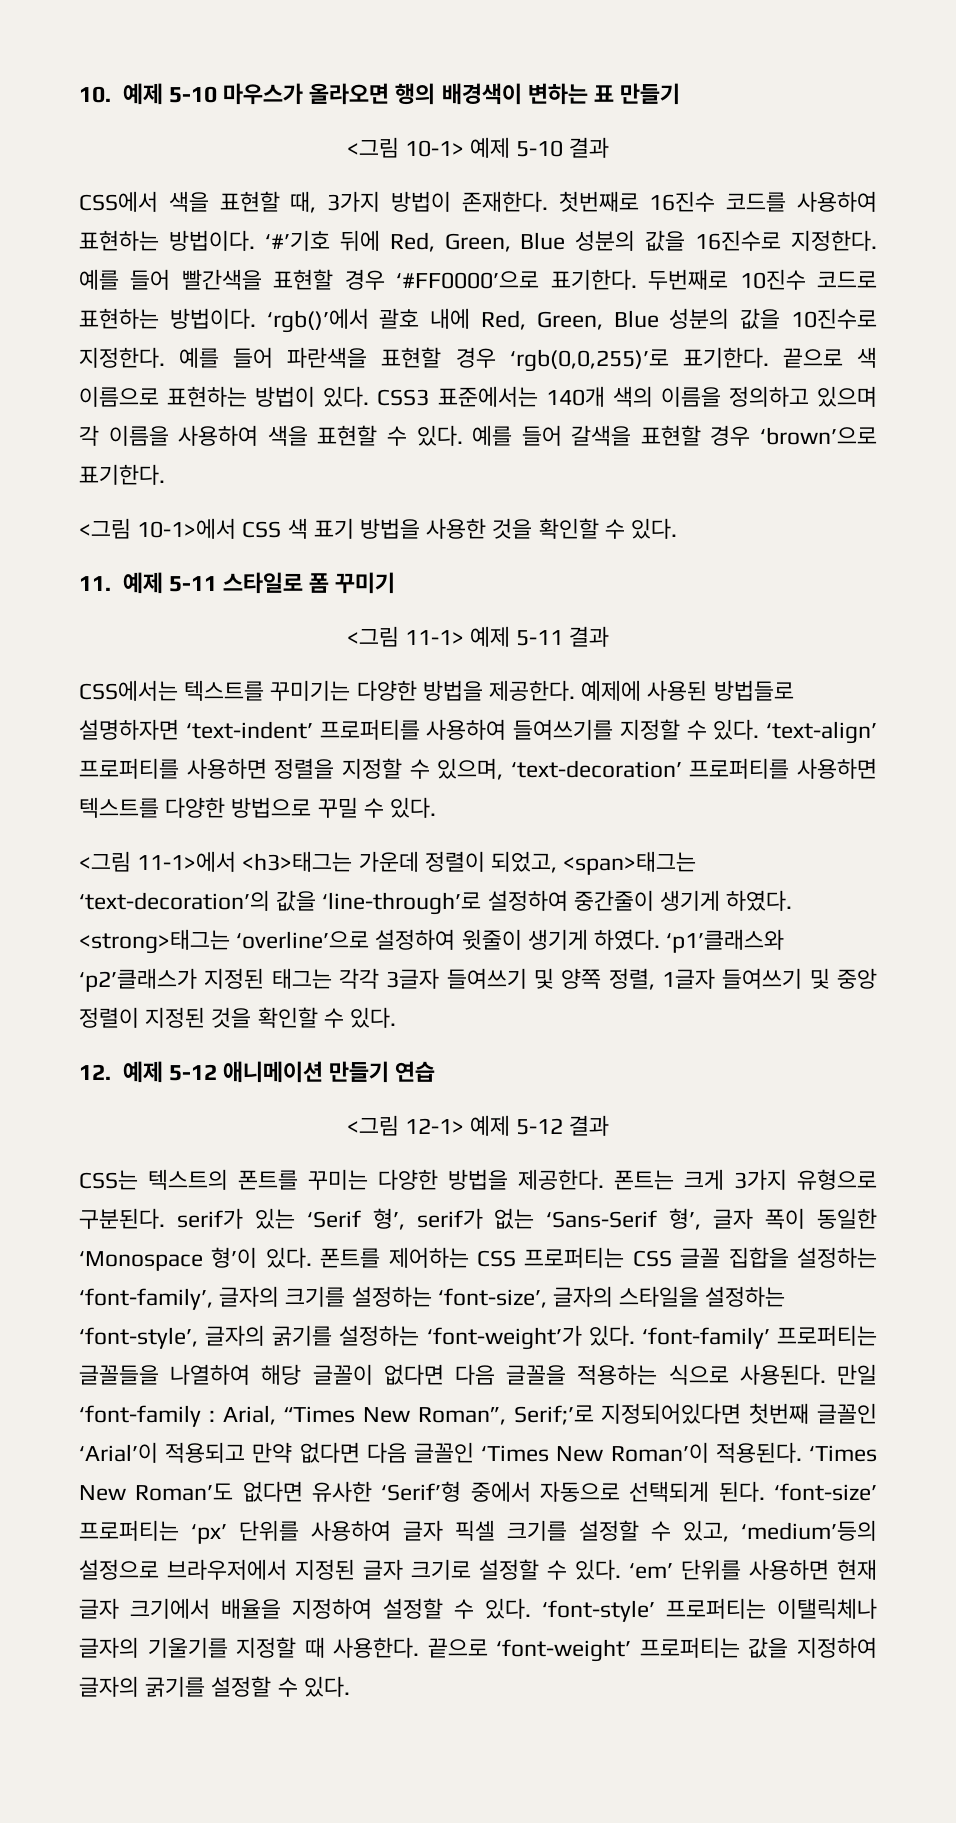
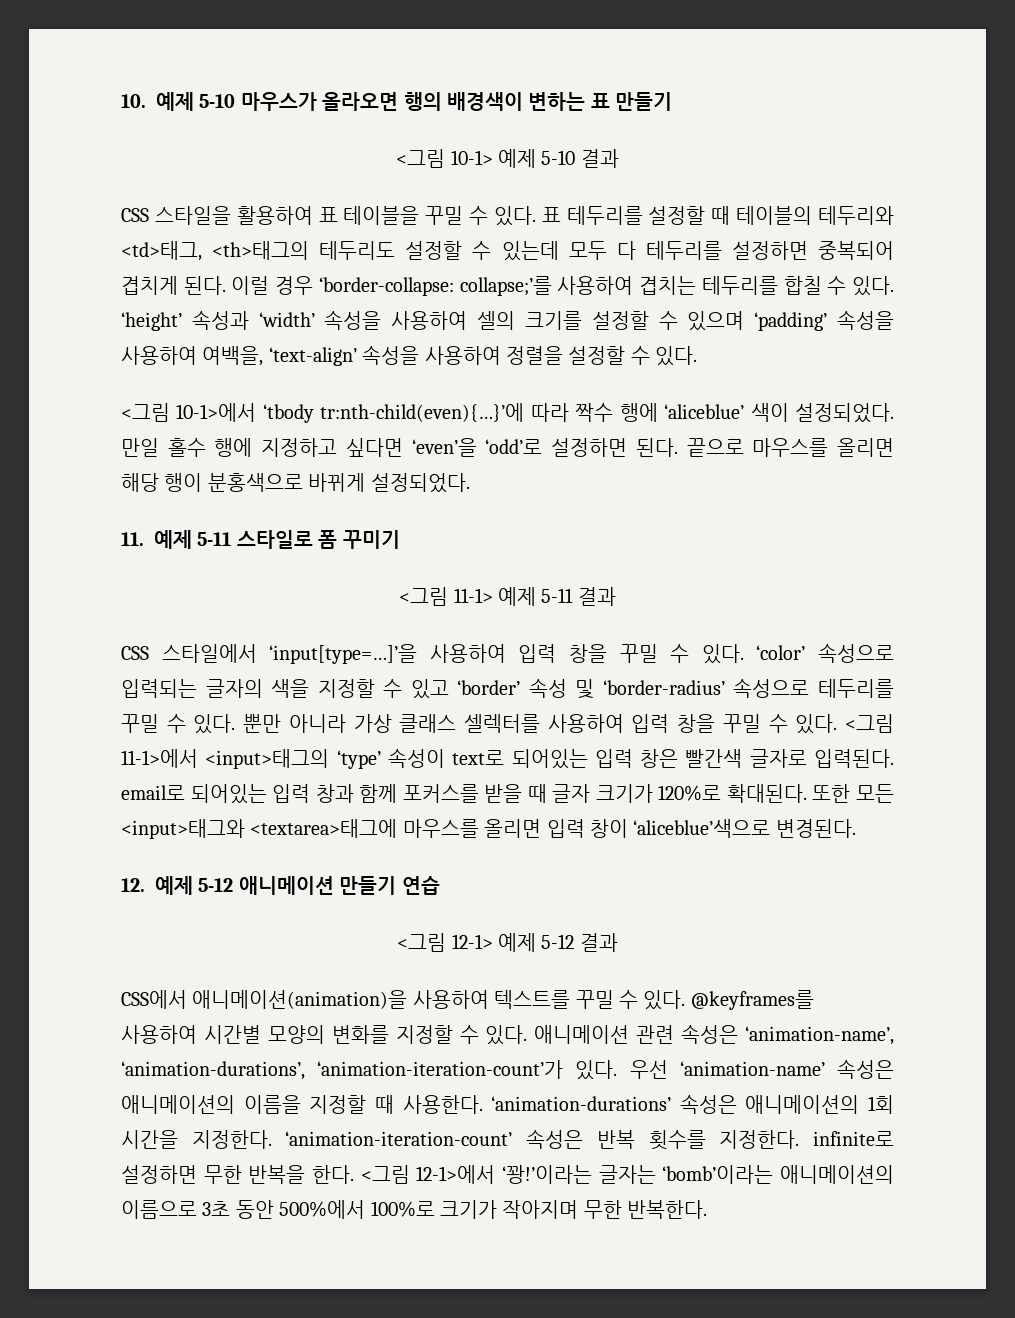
- CSS에서 색을 표현할 때, 3가지 방법이 존재한다. 첫번째로 16진수 코드를 사용하여 표현하는 방법이다. ‘#’기호 뒤에 Red, Green, Blue 성분의 값을 16진수로 지정한다. 예를 들어 빨간색을 표현할 경우 ‘#FF0000’으로 표기한다. 두번째로 10진수 코드로 표현하는 방법이다. ‘rgb()’에서 괄호 내에 Red, Green, Blue 성분의 값을 10진수로 지정한다. 예를 들어 파란색을 표현할 경우 ‘rgb(0,0,255)’로 표기한다. 끝으로 색 이름으로 표현하는 방법이 있다. CSS3 표준에서는 140개 색의 이름을 정의하고 있으며 각 이름을 사용하여 색을 표현할 수 있다. 예를 들어 갈색을 표현할 경우 ‘brown’으로 표기한다.
- <그림 10-1>에서 CSS 색 표기 방법을 사용한 것을 확인할 수 있다.
+ CSS 스타일을 활용하여 표 테이블을 꾸밀 수 있다. 표 테두리를 설정할 때 테이블의 테두리와 <td>태그, <th>태그의 테두리도 설정할 수 있는데 모두 다 테두리를 설정하면 중복되어 겹치게 된다. 이럴 경우 ‘border-collapse: collapse;’를 사용하여 겹치는 테두리를 합칠 수 있다. ‘height’ 속성과 ‘width’ 속성을 사용하여 셀의 크기를 설정할 수 있으며 ‘padding’ 속성을 사용하여 여백을, ‘text-align’ 속성을 사용하여 정렬을 설정할 수 있다.
+ <그림 10-1>에서 ‘tbody tr:nth-child(even){…}’에 따라 짝수 행에 ‘aliceblue’ 색이 설정되었다. 만일 홀수 행에 지정하고 싶다면 ‘even’을 ‘odd’로 설정하면 된다. 끝으로 마우스를 올리면 해당 행이 분홍색으로 바뀌게 설정되었다.
- CSS에서는 텍스트를 꾸미기는 다양한 방법을 제공한다. 예제에 사용된 방법들로 설명하자면 ‘text-indent’ 프로퍼티를 사용하여 들여쓰기를 지정할 수 있다. ‘text-align’ 프로퍼티를 사용하면 정렬을 지정할 수 있으며, ‘text-decoration’ 프로퍼티를 사용하면 텍스트를 다양한 방법으로 꾸밀 수 있다.
- <그림 11-1>에서 <h3>태그는 가운데 정렬이 되었고, <span>태그는 ‘text-decoration’의 값을 ‘line-through’로 설정하여 중간줄이 생기게 하였다. <strong>태그는 ‘overline’으로 설정하여 윗줄이 생기게 하였다. ‘p1’클래스와 ‘p2’클래스가 지정된 태그는 각각 3글자 들여쓰기 및 양쪽 정렬, 1글자 들여쓰기 및 중앙 정렬이 지정된 것을 확인할 수 있다.
+ CSS 스타일에서 ‘input[type=…]’을 사용하여 입력 창을 꾸밀 수 있다. ‘color’ 속성으로 입력되는 글자의 색을 지정할 수 있고 ‘border’ 속성 및 ‘border-radius’ 속성으로 테두리를 꾸밀 수 있다. 뿐만 아니라 가상 클래스 셀렉터를 사용하여 입력 창을 꾸밀 수 있다. <그림 11-1>에서 <input>태그의 ‘type’ 속성이 text로 되어있는 입력 창은 빨간색 글자로 입력된다. email로 되어있는 입력 창과 함께 포커스를 받을 때 글자 크기가 120%로 확대된다. 또한 모든 <input>태그와 <textarea>태그에 마우스를 올리면 입력 창이 ‘aliceblue’색으로 변경된다.
- CSS는 텍스트의 폰트를 꾸미는 다양한 방법을 제공한다. 폰트는 크게 3가지 유형으로 구분된다. serif가 있는 ‘Serif 형’, serif가 없는 ‘Sans-Serif 형’, 글자 폭이 동일한 ‘Monospace 형’이 있다. 폰트를 제어하는 CSS 프로퍼티는 CSS 글꼴 집합을 설정하는 ‘font-family’, 글자의 크기를 설정하는 ‘font-size’, 글자의 스타일을 설정하는 ‘font-style’, 글자의 굵기를 설정하는 ‘font-weight’가 있다. ‘font-family’ 프로퍼티는 글꼴들을 나열하여 해당 글꼴이 없다면 다음 글꼴을 적용하는 식으로 사용된다. 만일 ‘font-family : Arial, “Times New Roman”, Serif;’로 지정되어있다면 첫번째 글꼴인 ‘Arial’이 적용되고 만약 없다면 다음 글꼴인 ‘Times New Roman’이 적용된다. ‘Times New Roman’도 없다면 유사한 ‘Serif’형 중에서 자동으로 선택되게 된다. ‘font-size’ 프로퍼티는 ‘px’ 단위를 사용하여 글자 픽셀 크기를 설정할 수 있고, ‘medium’등의 설정으로 브라우저에서 지정된 글자 크기로 설정할 수 있다. ‘em’ 단위를 사용하면 현재 글자 크기에서 배율을 지정하여 설정할 수 있다. ‘font-style’ 프로퍼티는 이탤릭체나 글자의 기울기를 지정할 때 사용한다. 끝으로 ‘font-weight’ 프로퍼티는 값을 지정하여 글자의 굵기를 설정할 수 있다.
+ CSS에서 애니메이션(animation)을 사용하여 텍스트를 꾸밀 수 있다. @keyframes를 사용하여 시간별 모양의 변화를 지정할 수 있다. 애니메이션 관련 속성은 ‘animation-name’, ‘animation-durations’, ‘animation-iteration-count’가 있다. 우선 ‘animation-name’ 속성은 애니메이션의 이름을 지정할 때 사용한다. ‘animation-durations’ 속성은 애니메이션의 1회 시간을 지정한다. ‘animation-iteration-count’ 속성은 반복 횟수를 지정한다. infinite로 설정하면 무한 반복을 한다. <그림 12-1>에서 ‘꽝!’이라는 글자는 ‘bomb’이라는 애니메이션의 이름으로 3초 동안 500%에서 100%로 크기가 작아지며 무한 반복한다.

